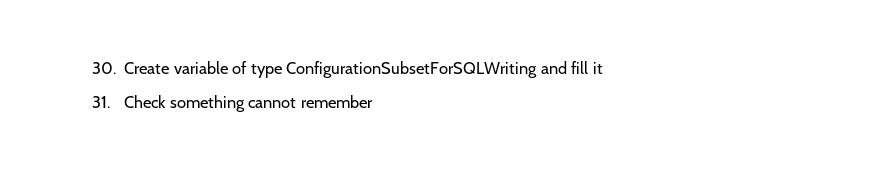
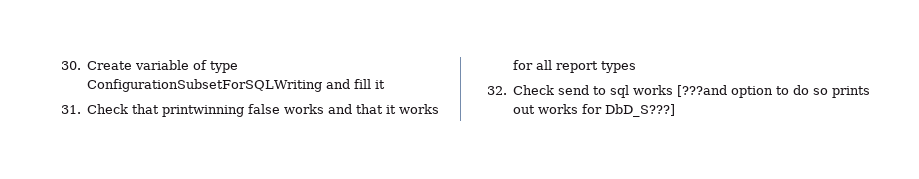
- 31. Check something cannot remember
+ 31. Check that printwinning false works and that it works for all report types
+ 32. Check send to sql works [???and option to do so prints out works for DbD_S???]

